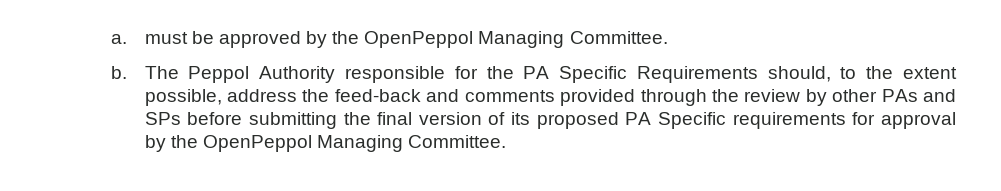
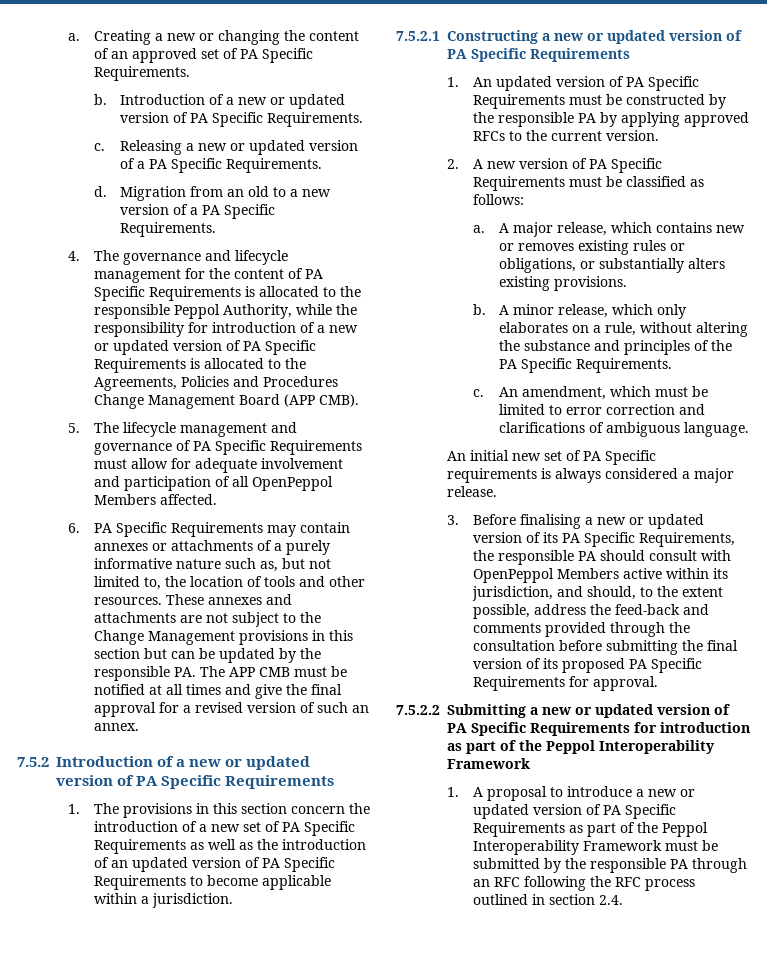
- a. must be approved by the OpenPeppol Managing Committee.
- b. The Peppol Authority responsible for the PA Specific Requirements should, to the extent possible, address the feed-back and comments provided through the review by other PAs and SPs before submitting the final version of its proposed PA Specific requirements for approval by the OpenPeppol Managing Committee.
+ a. Creating a new or changing the content of an approved set of PA Specific Requirements.
+ b. Introduction of a new or updated version of PA Specific Requirements.
+ c. Releasing a new or updated version of a PA Specific Requirements.
+ d. Migration from an old to a new version of a PA Specific Requirements.
+ 4. The governance and lifecycle management for the content of PA Specific Requirements is allocated to the responsible Peppol Authority, while the responsibility for introduction of a new or updated version of PA Specific Requirements is allocated to the Agreements, Policies and Procedures Change Management Board (APP CMB).
+ 5. The lifecycle management and governance of PA Specific Requirements must allow for adequate involvement and participation of all OpenPeppol Members affected.
+ 6. PA Specific Requirements may contain annexes or attachments of a purely informative nature such as, but not limited to, the location of tools and other resources. These annexes and attachments are not subject to the Change Management provisions in this section but can be updated by the responsible PA. The APP CMB must be notified at all times and give the final approval for a revised version of such an annex.
+ 7.5.2 Introduction of a new or updated version of PA Specific Requirements
+ 1. The provisions in this section concern the introduction of a new set of PA Specific Requirements as well as the introduction of an updated version of PA Specific Requirements to become applicable within a jurisdiction.
+ 7.5.2.1 Constructing a new or updated version of PA Specific Requirements
+ 1. An updated version of PA Specific Requirements must be constructed by the responsible PA by applying approved RFCs to the current version.
+ 2. A new version of PA Specific Requirements must be classified as follows:
+ a. A major release, which contains new or removes existing rules or obligations, or substantially alters existing provisions.
+ b. A minor release, which only elaborates on a rule, without altering the substance and principles of the PA Specific Requirements.
+ c. An amendment, which must be limited to error correction and clarifications of ambiguous language.
+ An initial new set of PA Specific requirements is always considered a major release.
+ 3. Before finalising a new or updated version of its PA Specific Requirements, the responsible PA should consult with OpenPeppol Members active within its jurisdiction, and should, to the extent possible, address the feed-back and comments provided through the consultation before submitting the final version of its proposed PA Specific Requirements for approval.
+ 7.5.2.2 Submitting a new or updated version of PA Specific Requirements for introduction as part of the Peppol Interoperability Framework
+ 1. A proposal to introduce a new or updated version of PA Specific Requirements as part of the Peppol Interoperability Framework must be submitted by the responsible PA through an RFC following the RFC process outlined in section 2.4.

